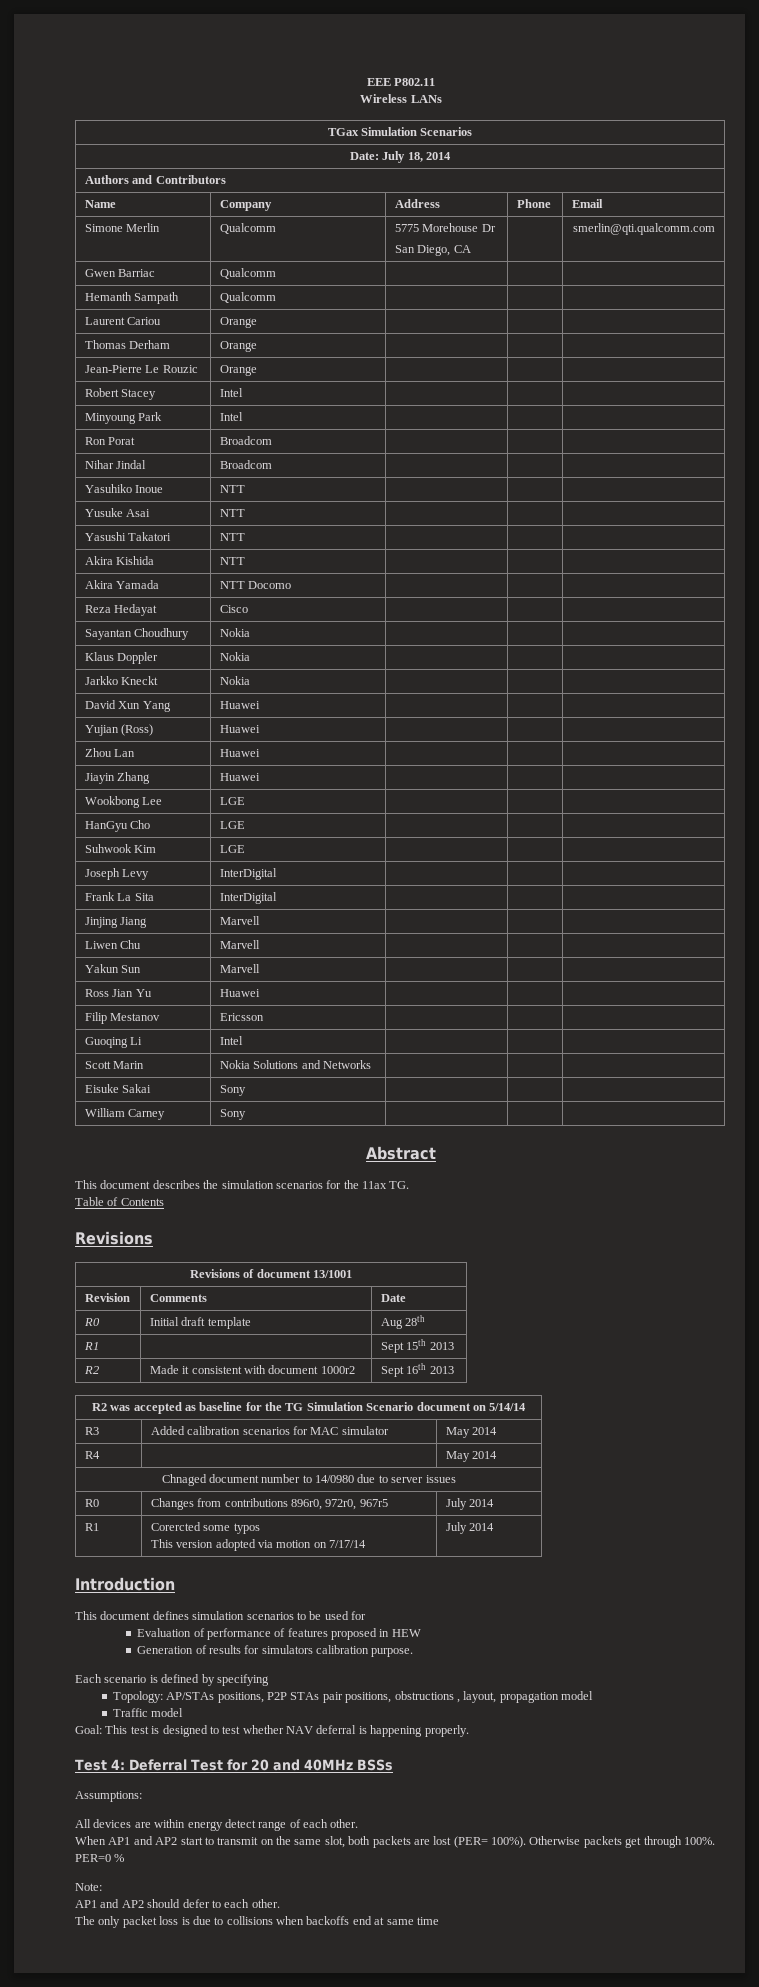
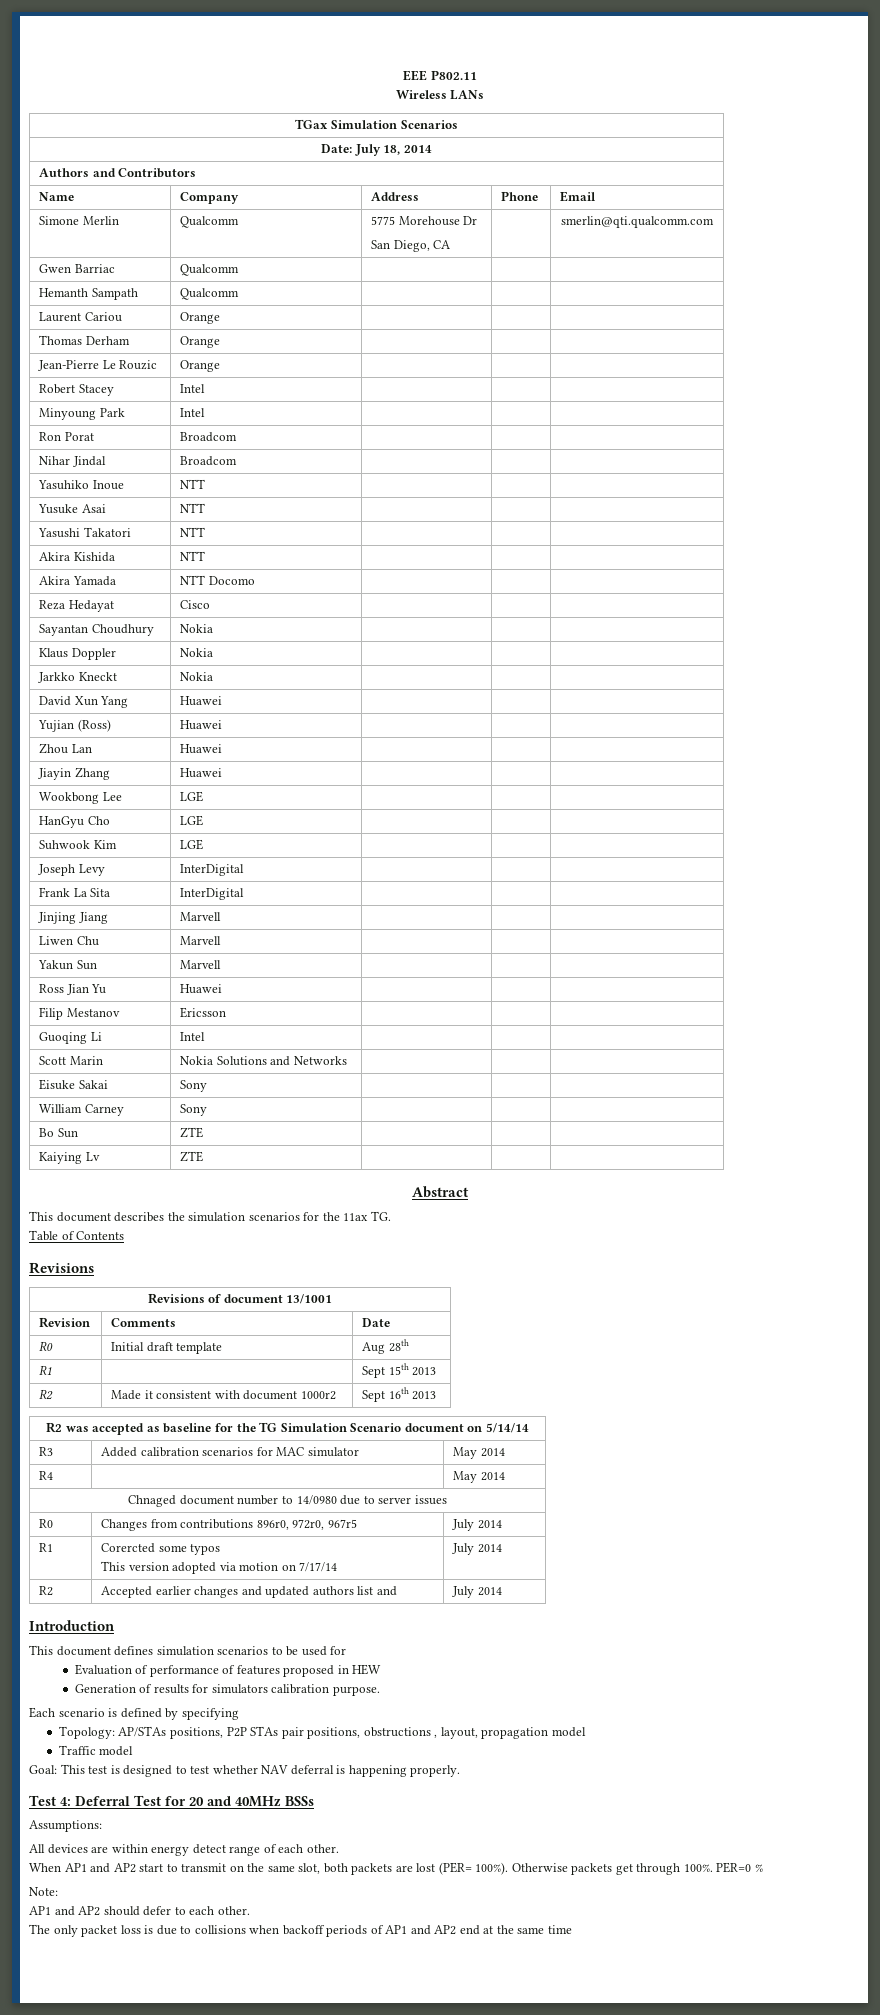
+ Bo Sun | ZTE | | |
+ Kaiying Lv | ZTE | | |
+ R2 | Accepted earlier changes and updated authors list and | July 2014
- The only packet loss is due to collisions when backoffs end at same time
+ The only packet loss is due to collisions when backoff periods of AP1 and AP2 end at the same time

